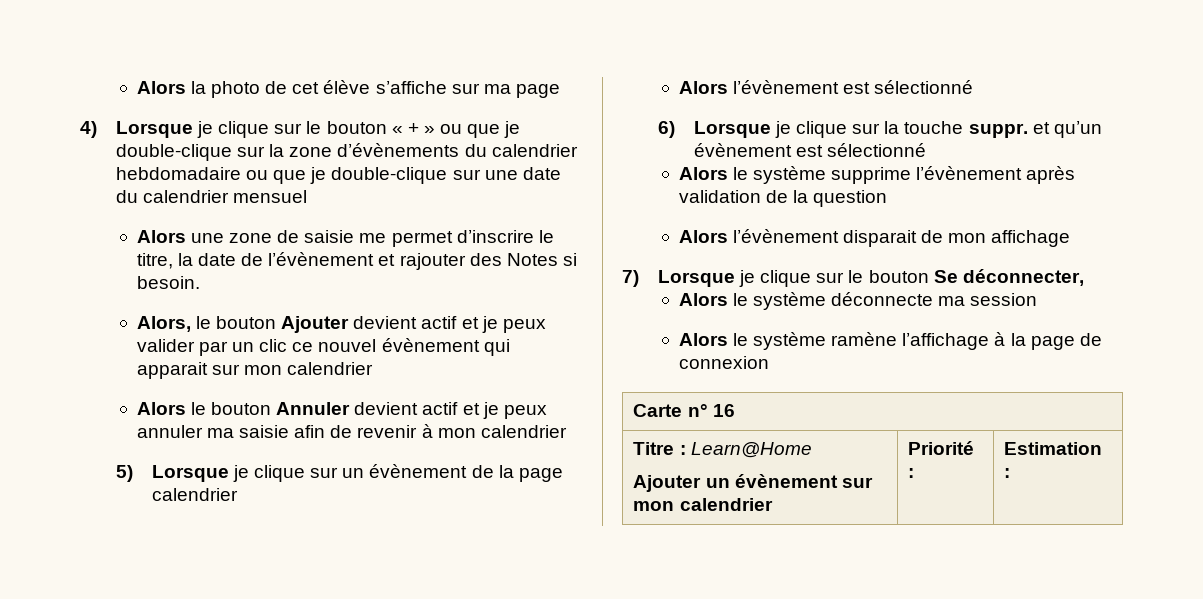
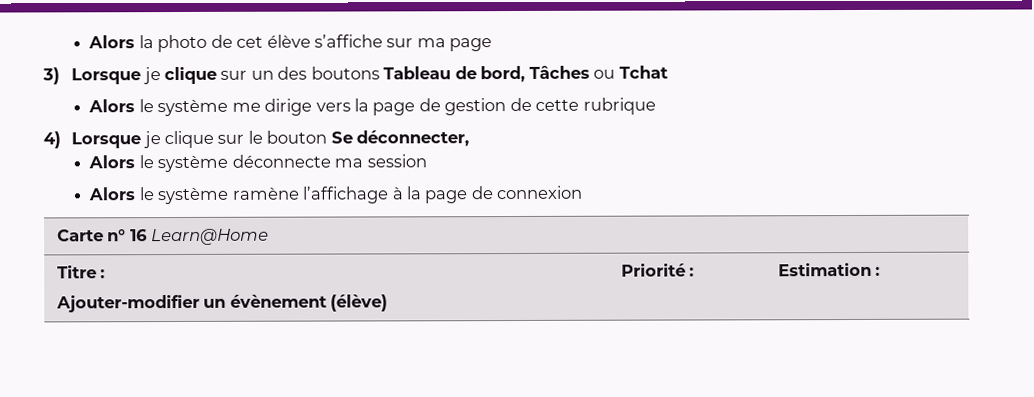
- 4) Lorsque je clique sur le bouton « + » ou que je double-clique sur la zone d’évènements du calendrier hebdomadaire ou que je double-clique sur une date du calendrier mensuel
- Alors une zone de saisie me permet d’inscrire le titre, la date de l’évènement et rajouter des Notes si besoin.
- Alors, le bouton Ajouter devient actif et je peux valider par un clic ce nouvel évènement qui apparait sur mon calendrier
- Alors le bouton Annuler devient actif et je peux annuler ma saisie afin de revenir à mon calendrier
- 5) Lorsque je clique sur un évènement de la page calendrier
- Alors l’évènement est sélectionné
- 6) Lorsque je clique sur la touche suppr. et qu’un évènement est sélectionné
- Alors le système supprime l’évènement après validation de la question
- Alors l’évènement disparait de mon affichage
- 7) Lorsque je clique sur le bouton Se déconnecter,
+ 3) Lorsque je clique sur un des boutons Tableau de bord, Tâches ou Tchat
+ Alors le système me dirige vers la page de gestion de cette rubrique
+ 4) Lorsque je clique sur le bouton Se déconnecter,
- Carte n° 16
+ Carte n° 16 Learn@Home
- Titre : Learn@Home
- Ajouter un évènement sur mon calendrier | Priorité : | Estimation :
+ Titre :
+ Ajouter-modifier un évènement (élève) | Priorité : | Estimation :

